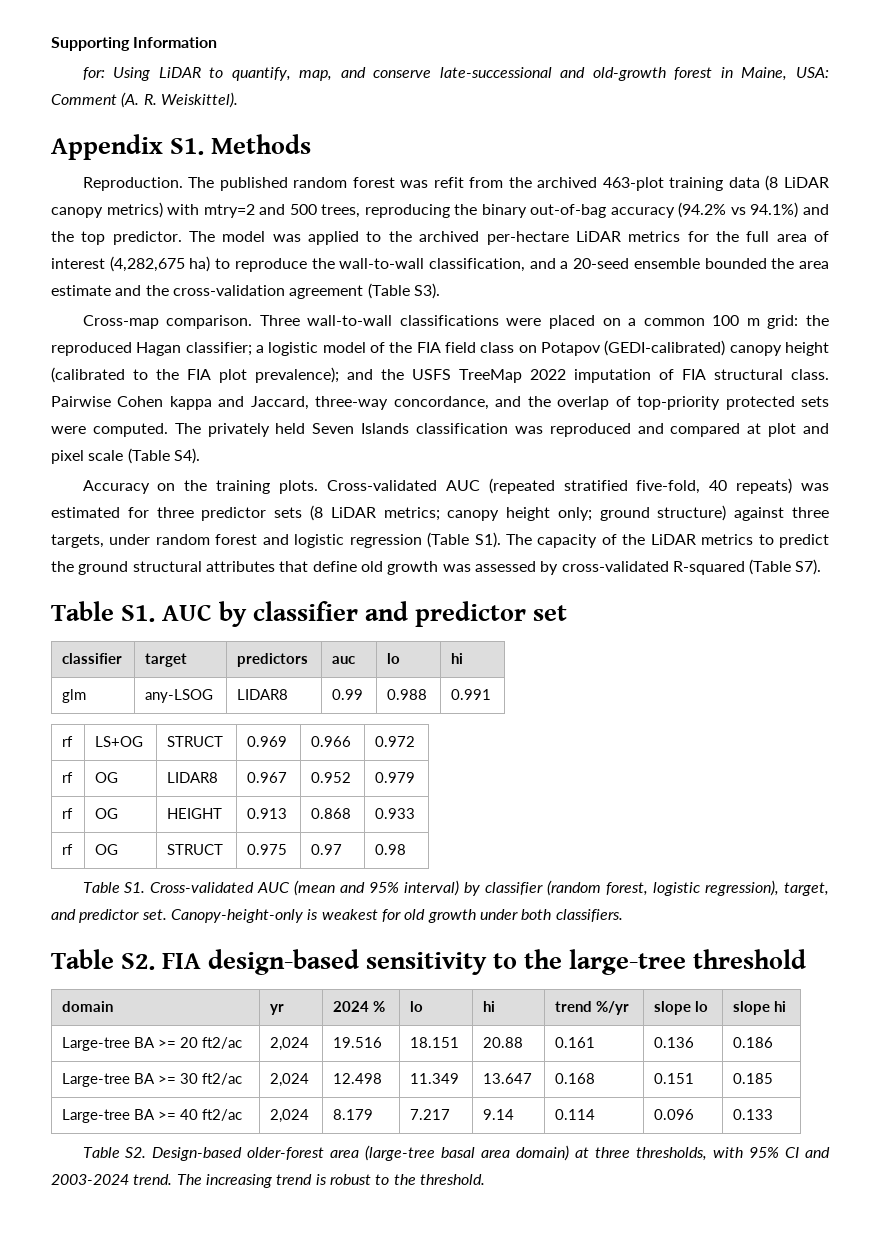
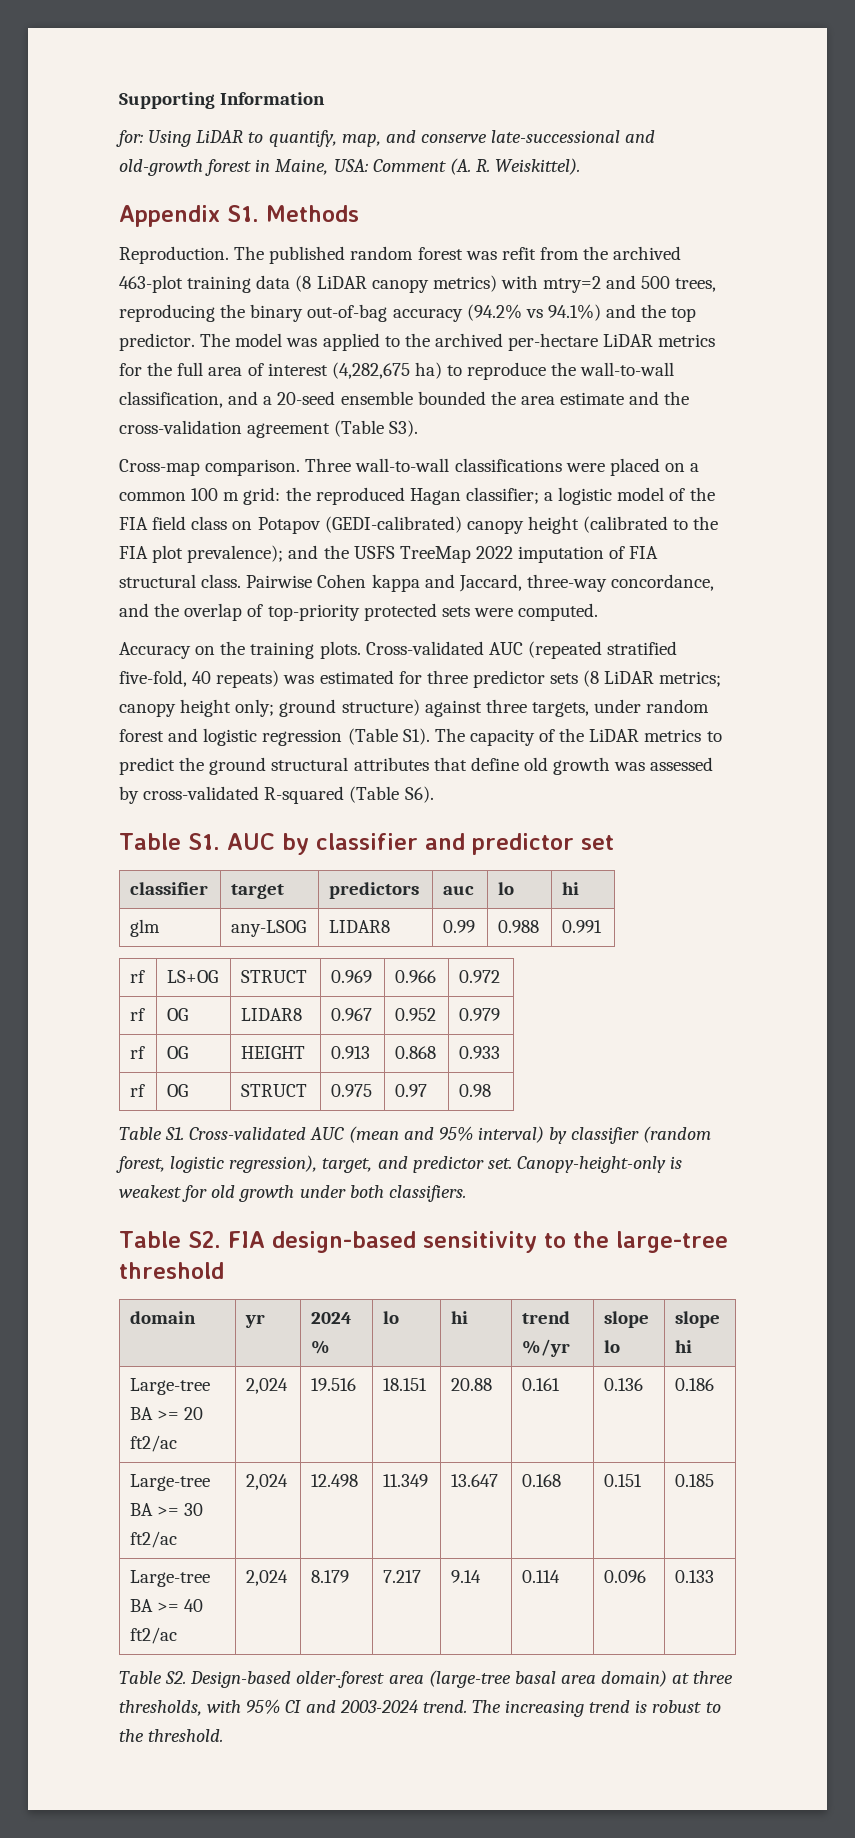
- The privately held Seven Islands classification was reproduced and compared at plot and pixel scale (Table S4).
- Cross-validated AUC (repeated stratified five-fold, 40 repeats) was estimated for three predictor sets (8 LiDAR metrics; canopy height only; ground structure) against three targets, under random forest and logistic regression (Table S1). The capacity of the LiDAR metrics to predict the ground structural attributes that define old growth was assessed by cross-validated R-squared (Table S7).
+ Cross-validated AUC (repeated stratified five-fold, 40 repeats) was estimated for three predictor sets (8 LiDAR metrics; canopy height only; ground structure) against three targets, under random forest and logistic regression (Table S1). The capacity of the LiDAR metrics to predict the ground structural attributes that define old growth was assessed by cross-validated R-squared (Table S6).

